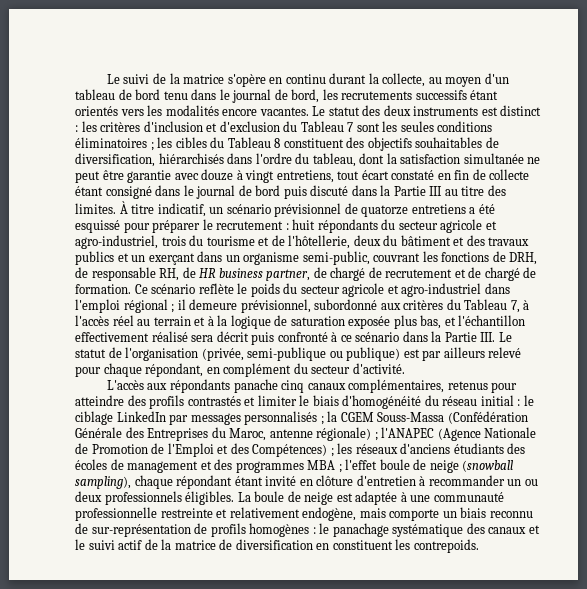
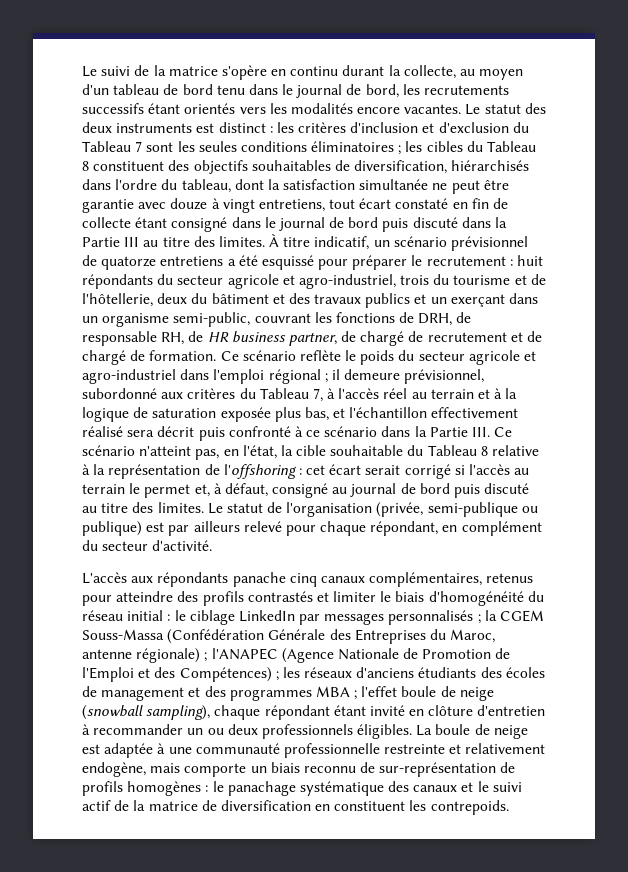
- il demeure prévisionnel, subordonné aux critères du Tableau 7, à l'accès réel au terrain et à la logique de saturation exposée plus bas, et l'échantillon effectivement réalisé sera décrit puis confronté à ce scénario dans la Partie III. Le statut de l'organisation (privée, semi-publique ou publique) est par ailleurs relevé pour chaque répondant, en complément du secteur d'activité.
+ il demeure prévisionnel, subordonné aux critères du Tableau 7, à l'accès réel au terrain et à la logique de saturation exposée plus bas, et l'échantillon effectivement réalisé sera décrit puis confronté à ce scénario dans la Partie III. Ce scénario n'atteint pas, en l'état, la cible souhaitable du Tableau 8 relative à la représentation de l'offshoring : cet écart serait corrigé si l'accès au terrain le permet et, à défaut, consigné au journal de bord puis discuté au titre des limites. Le statut de l'organisation (privée, semi-publique ou publique) est par ailleurs relevé pour chaque répondant, en complément du secteur d'activité.

